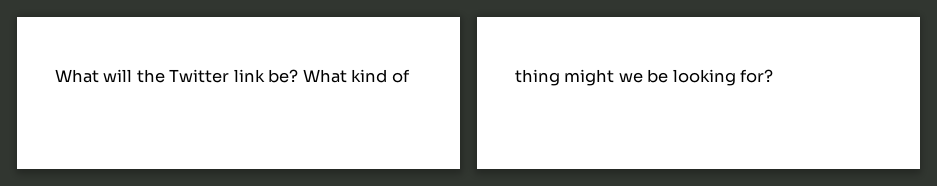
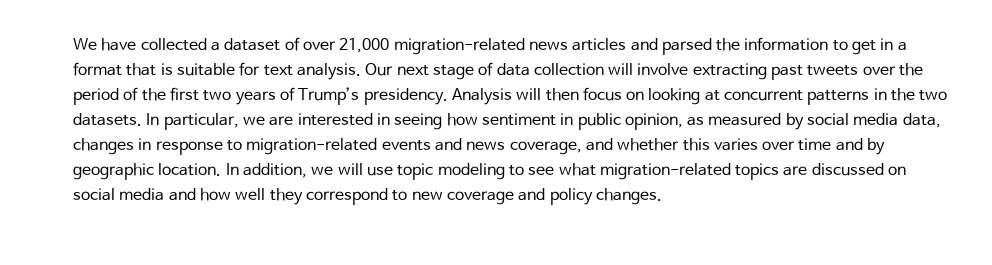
- What will the Twitter link be? What kind of thing might we be looking for?
+ We have collected a dataset of over 21,000 migration-related news articles and parsed the information to get in a format that is suitable for text analysis. Our next stage of data collection will involve extracting past tweets over the period of the first two years of Trump’s presidency. Analysis will then focus on looking at concurrent patterns in the two datasets. In particular, we are interested in seeing how sentiment in public opinion, as measured by social media data, changes in response to migration-related events and news coverage, and whether this varies over time and by geographic location. In addition, we will use topic modeling to see what migration-related topics are discussed on social media and how well they correspond to new coverage and policy changes.

